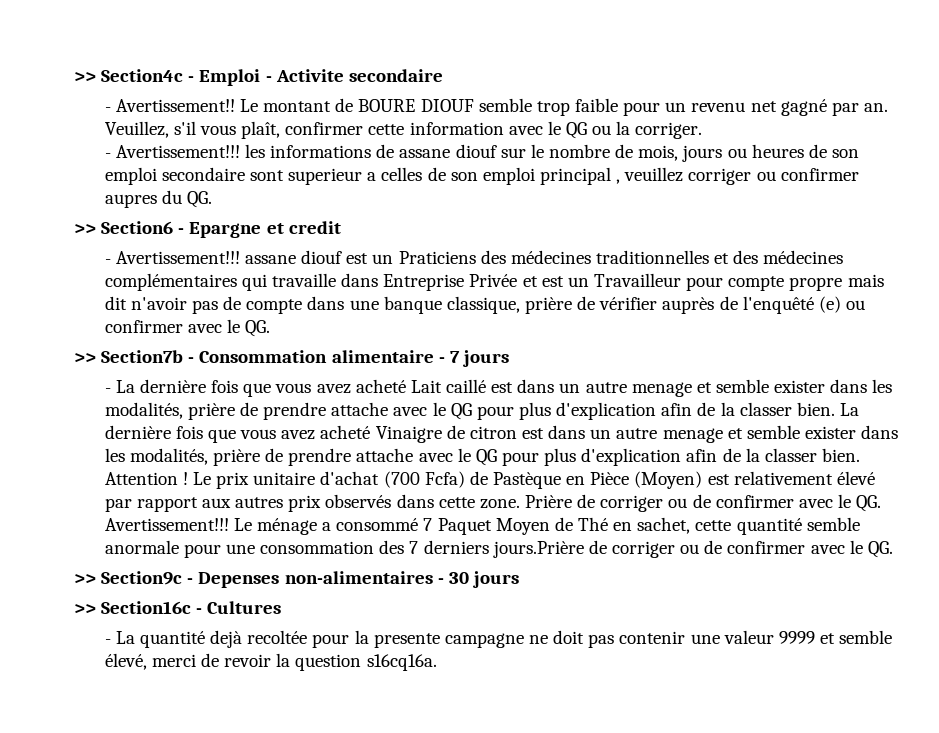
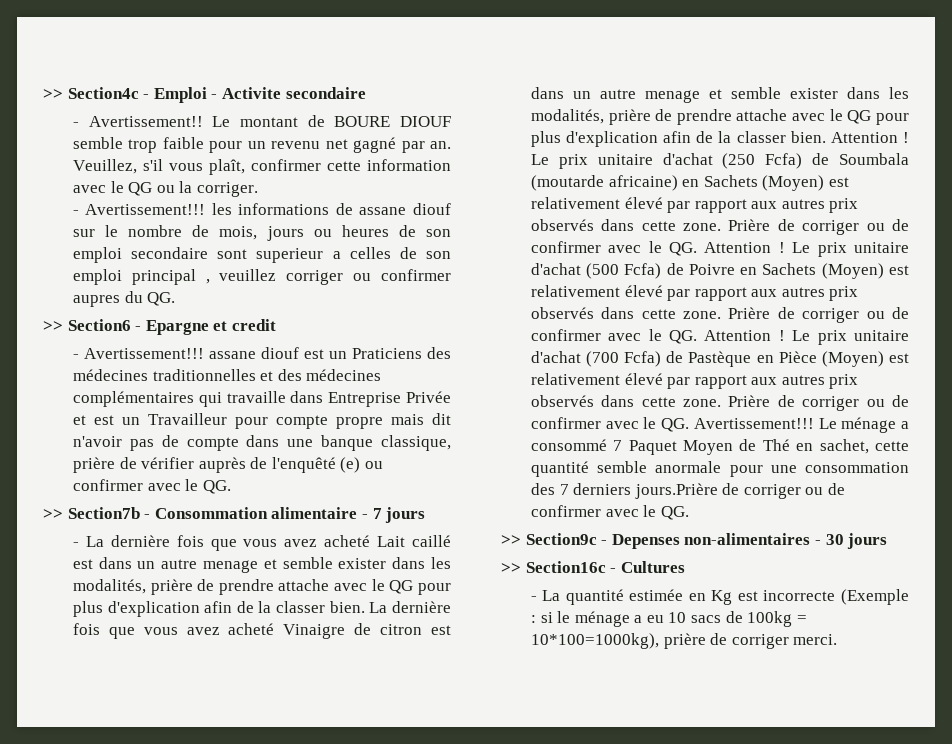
- Le prix unitaire d'achat (700 Fcfa) de Pastèque en Pièce (Moyen) est relativement élevé par rapport aux autres prix observés dans cette zone.
+ Le prix unitaire d'achat (250 Fcfa) de Soumbala (moutarde africaine) en Sachets (Moyen) est relativement élevé par rapport aux autres prix observés dans cette zone. Prière de corriger ou de confirmer avec le QG. Attention ! Le prix unitaire d'achat (500 Fcfa) de Poivre en Sachets (Moyen) est relativement élevé par rapport aux autres prix observés dans cette zone. Prière de corriger ou de confirmer avec le QG. Attention ! Le prix unitaire d'achat (700 Fcfa) de Pastèque en Pièce (Moyen) est relativement élevé par rapport aux autres prix observés dans cette zone.
- - La quantité dejà recoltée pour la presente campagne ne doit pas contenir une valeur 9999 et semble élevé, merci de revoir la question s16cq16a.
+ - La quantité estimée en Kg est incorrecte (Exemple : si le ménage a eu 10 sacs de 100kg = 10*100=1000kg), prière de corriger merci.

